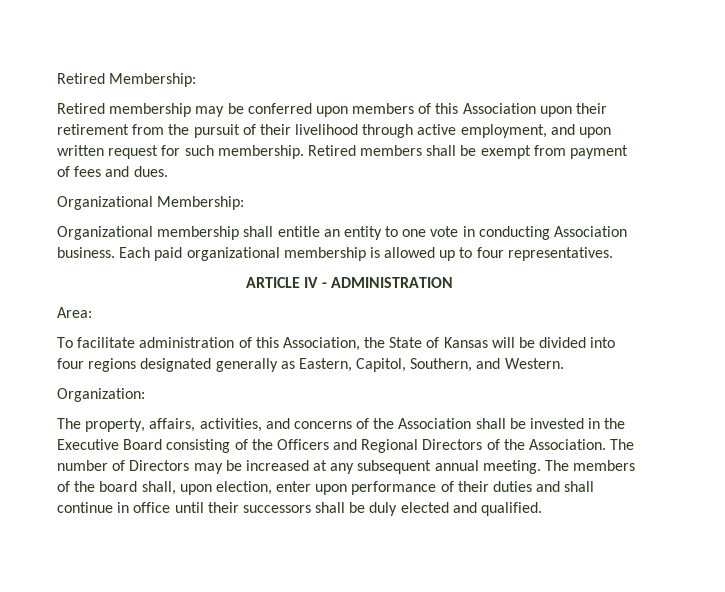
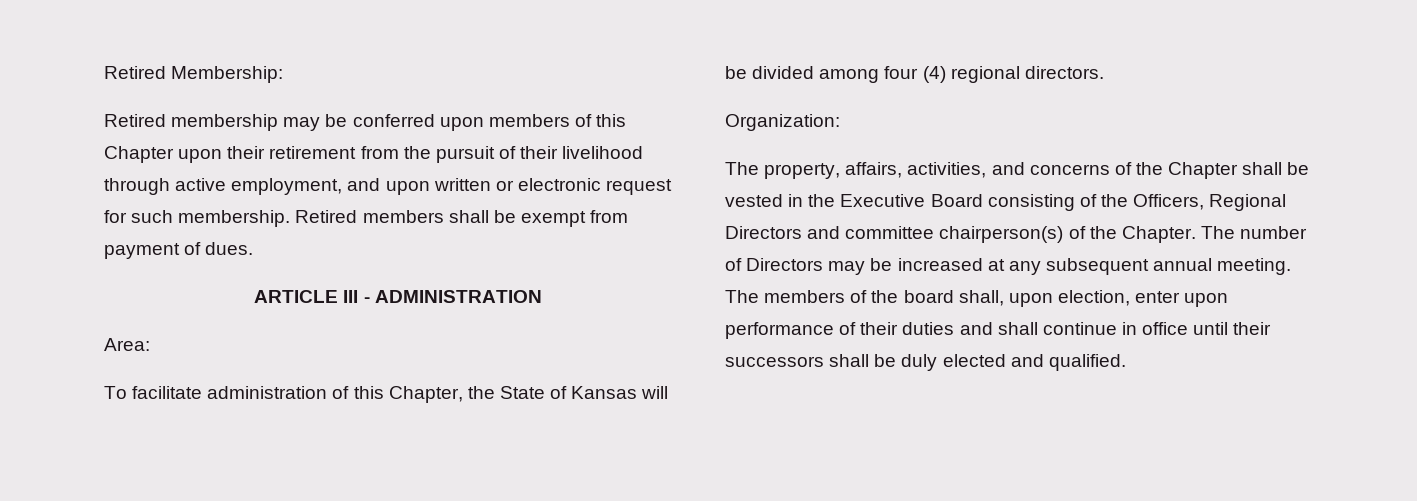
- Retired membership may be conferred upon members of this Association upon their retirement from the pursuit of their livelihood through active employment, and upon written request for such membership.
+ Retired membership may be conferred upon members of this Chapter upon their retirement from the pursuit of their livelihood through active employment, and upon written or electronic request for such membership.
- Retired members shall be exempt from payment of fees and dues.
+ Retired members shall be exempt from payment of dues.
- Organizational Membership:
- Organizational membership shall entitle an entity to one vote in conducting Association business. Each paid organizational membership is allowed up to four representatives.
- ARTICLE IV - ADMINISTRATION
+ ARTICLE III - ADMINISTRATION
- To facilitate administration of this Association, the State of Kansas will be divided into four regions designated generally as Eastern, Capitol, Southern, and Western.
+ To facilitate administration of this Chapter, the State of Kansas will be divided among four (4) regional directors.
- The property, affairs, activities, and concerns of the Association shall be invested in the Executive Board consisting of the Officers and Regional Directors of the Association.
+ The property, affairs, activities, and concerns of the Chapter shall be vested in the Executive Board consisting of the Officers, Regional Directors and committee chairperson(s) of the Chapter.

